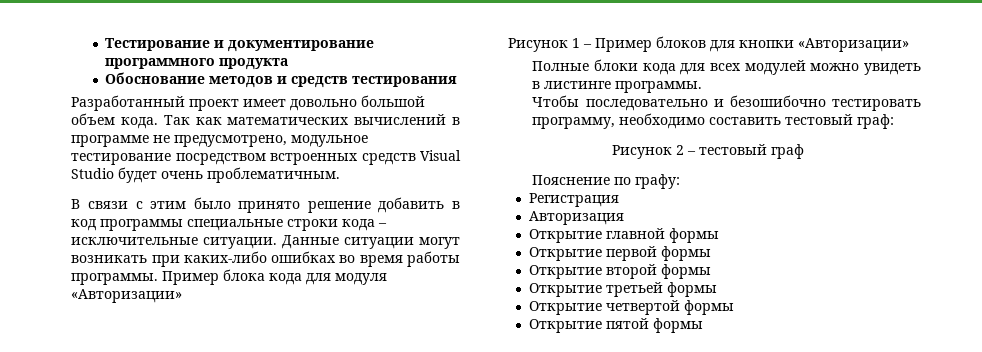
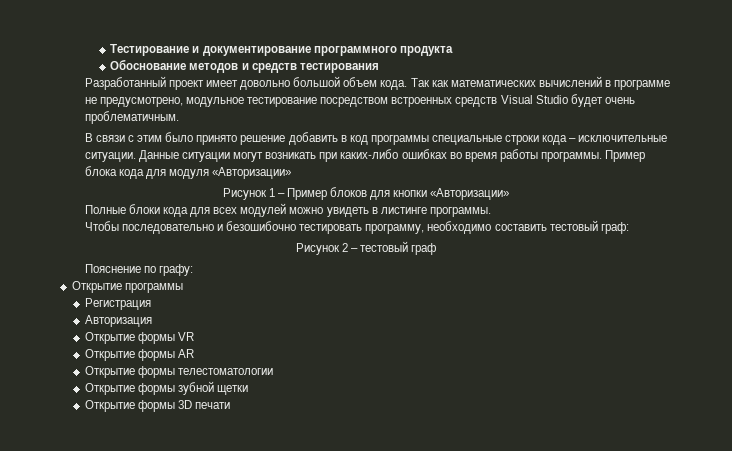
+ Открытие программы
- Открытие главной формы
- Открытие первой формы
- Открытие второй формы
- Открытие третьей формы
- Открытие четвертой формы
- Открытие пятой формы
+ Открытие формы VR
+ Открытие формы AR
+ Открытие формы телестоматологии
+ Открытие формы зубной щетки
+ Открытие формы 3D печати

